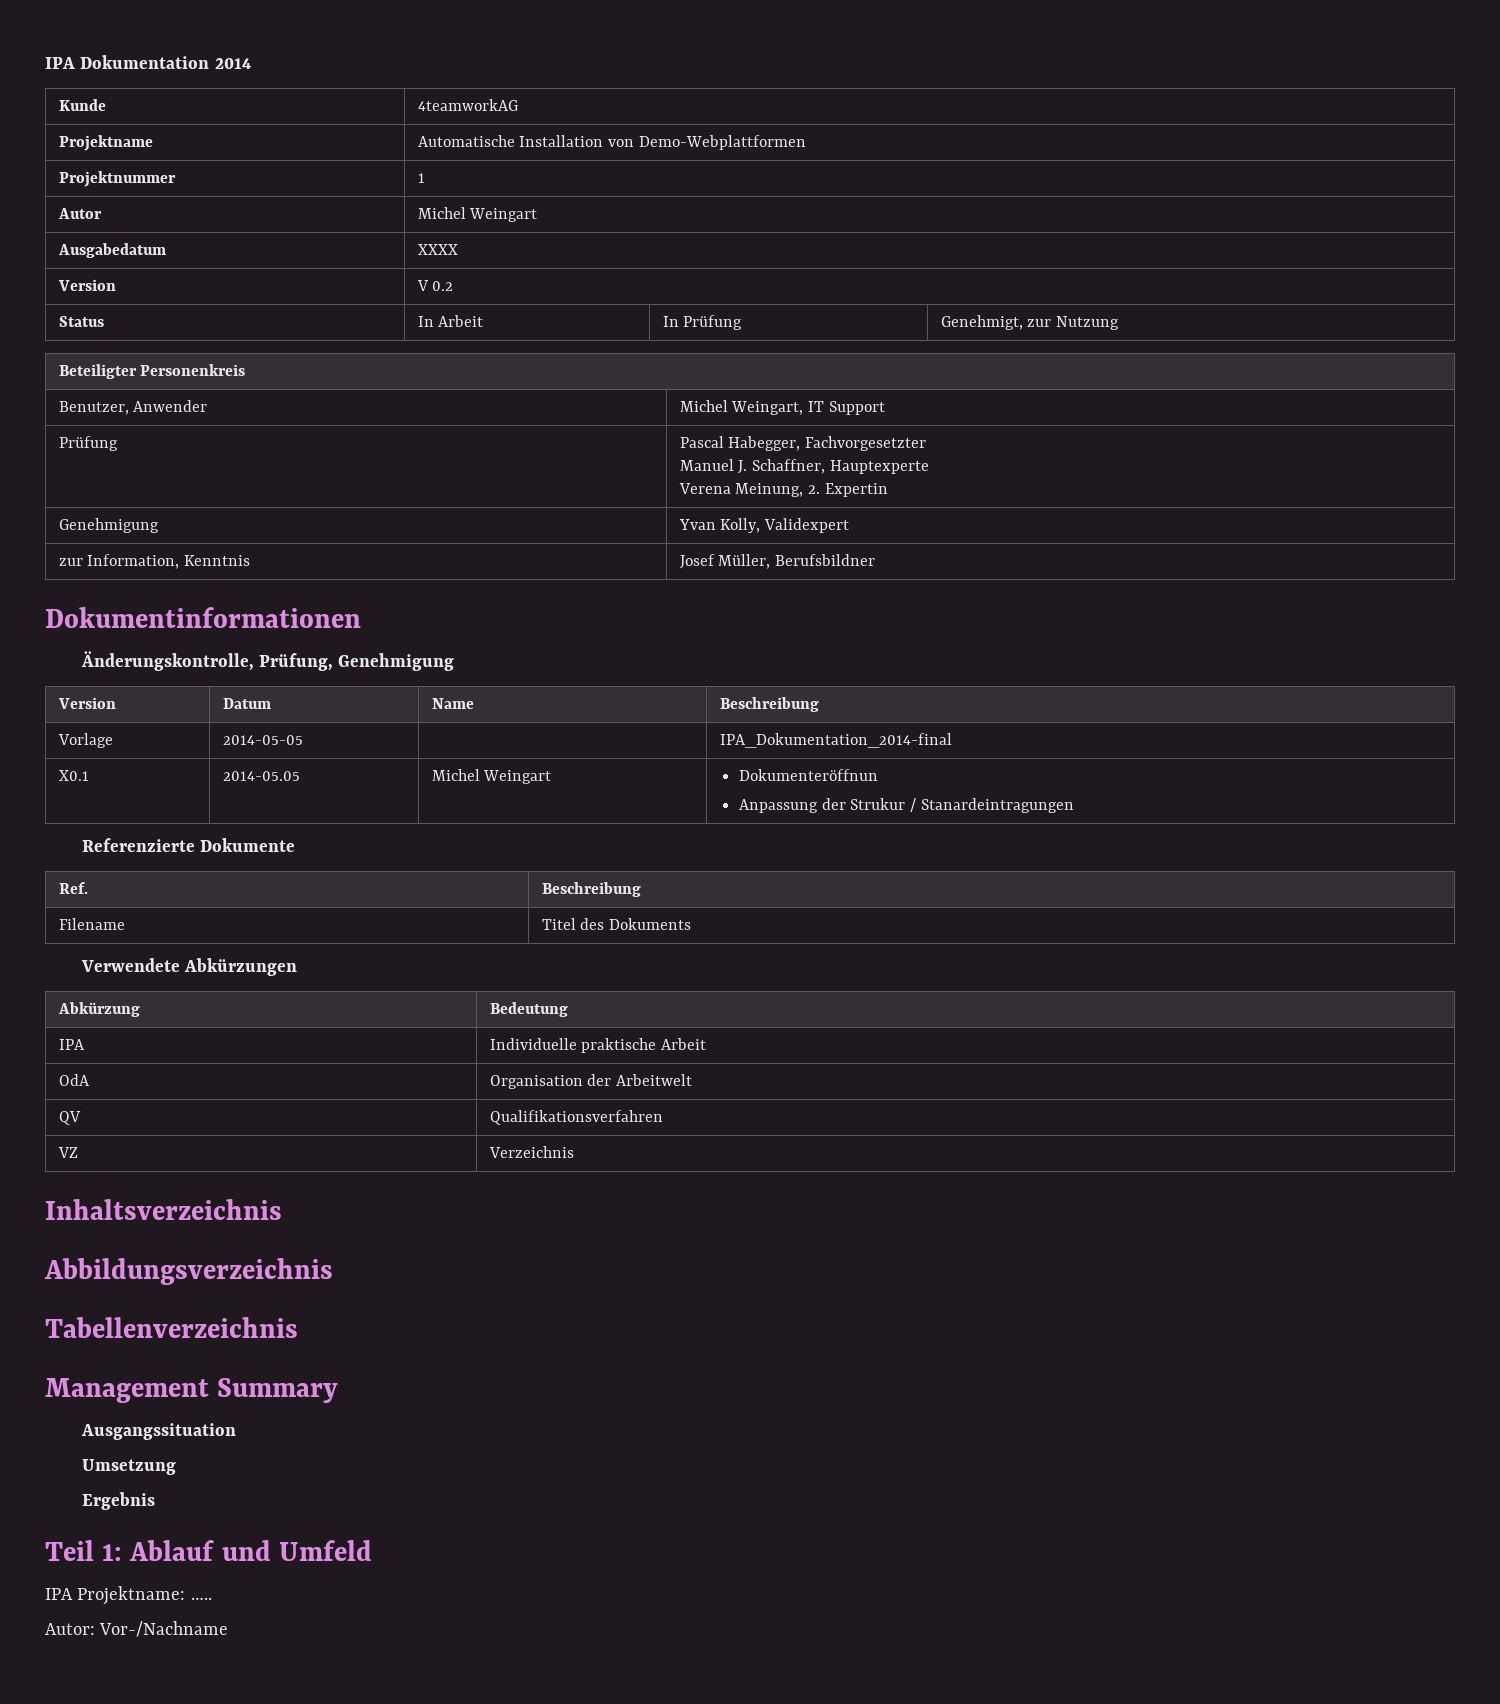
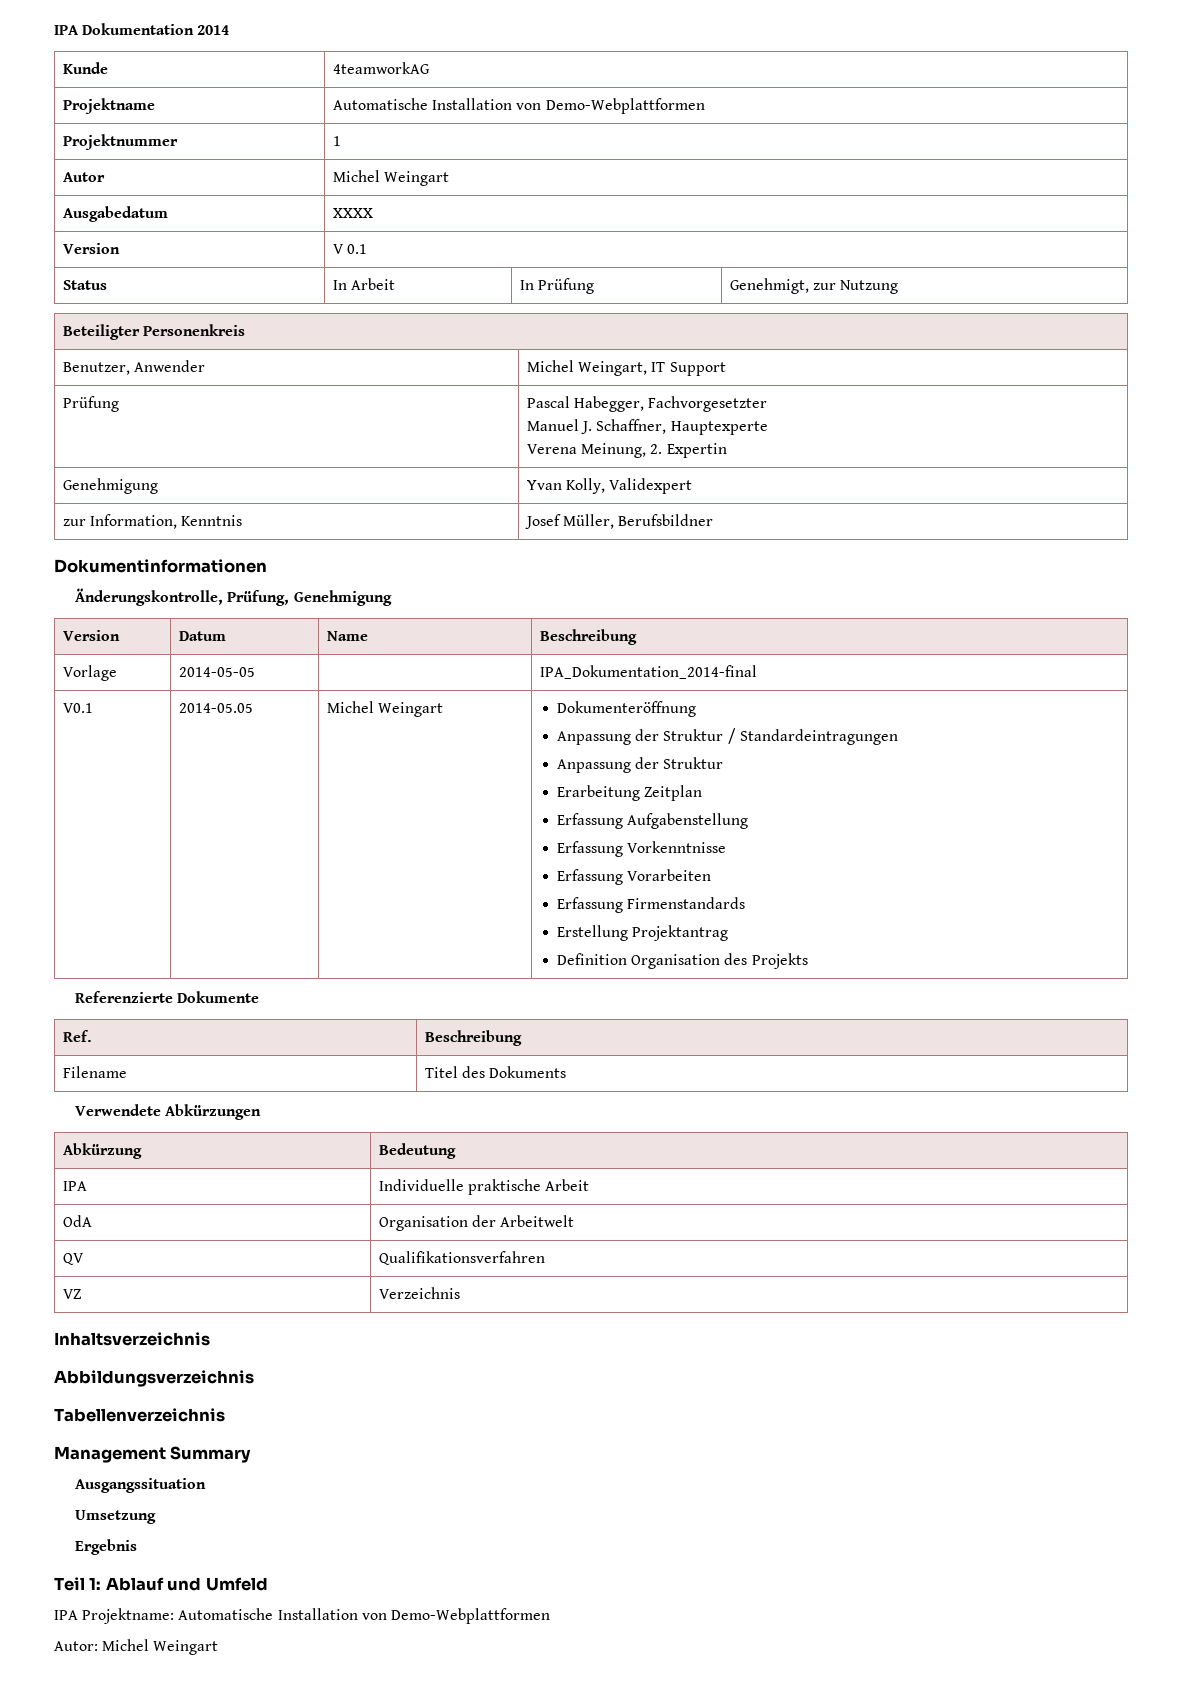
- Version | V 0.2
+ Version | V 0.1
- X0.1 | 2014-05.05 | Michel Weingart | Dokumenteröffnun
- Anpassung der Strukur / Stanardeintragungen
+ V0.1 | 2014-05.05 | Michel Weingart | Dokumenteröffnung
+ Anpassung der Struktur / Standardeintragungen
+ Anpassung der Struktur
+ Erarbeitung Zeitplan
+ Erfassung Aufgabenstellung
+ Erfassung Vorkenntnisse
+ Erfassung Vorarbeiten
+ Erfassung Firmenstandards
+ Erstellung Projektantrag
+ Definition Organisation des Projekts
- IPA Projektname: …..
+ IPA Projektname: Automatische Installation von Demo-Webplattformen
- Autor: Vor-/Nachname
+ Autor: Michel Weingart

